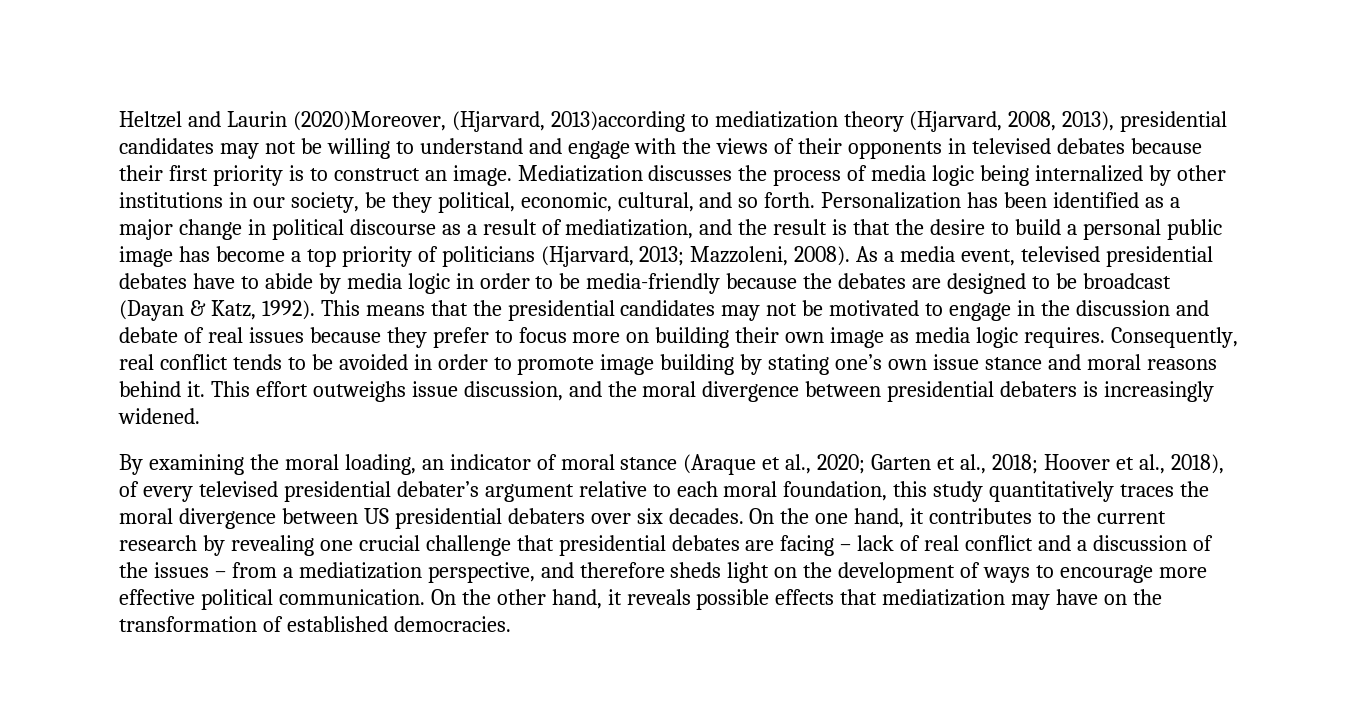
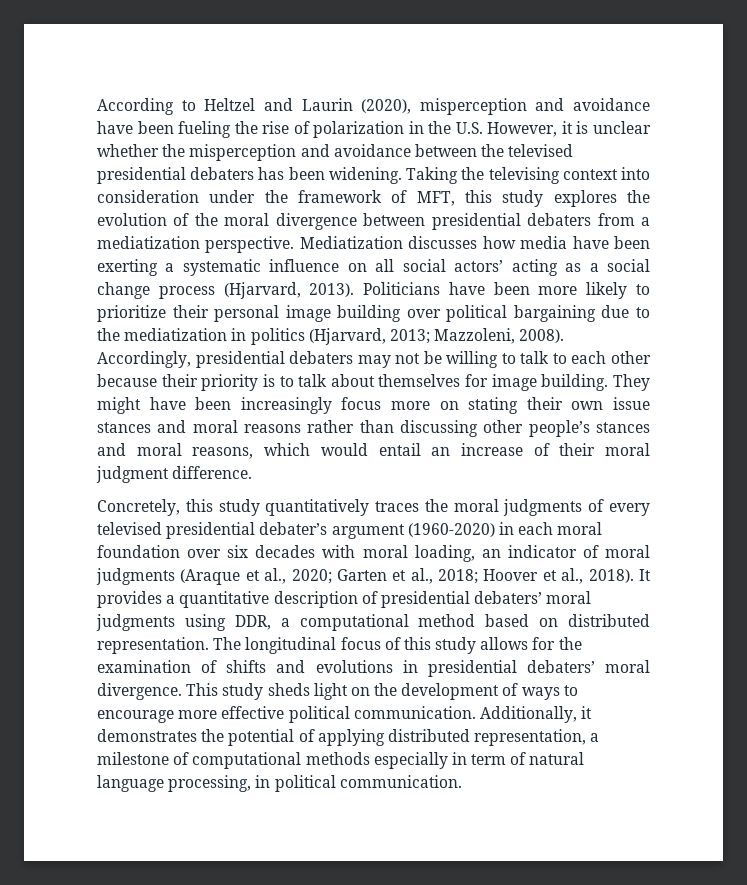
- Heltzel and Laurin (2020)Moreover, (Hjarvard, 2013)according to mediatization theory (Hjarvard, 2008, 2013), presidential candidates may not be willing to understand and engage with the views of their opponents in televised debates because their first priority is to construct an image. Mediatization discusses the process of media logic being internalized by other institutions in our society, be they political, economic, cultural, and so forth. Personalization has been identified as a major change in political discourse as a result of mediatization, and the result is that the desire to build a personal public image has become a top priority of politicians (Hjarvard, 2013; Mazzoleni, 2008). As a media event, televised presidential debates have to abide by media logic in order to be media-friendly because the debates are designed to be broadcast (Dayan & Katz, 1992). This means that the presidential candidates may not be motivated to engage in the discussion and debate of real issues because they prefer to focus more on building their own image as media logic requires. Consequently, real conflict tends to be avoided in order to promote image building by stating one’s own issue stance and moral reasons behind it. This effort outweighs issue discussion, and the moral divergence between presidential debaters is increasingly widened.
- By examining the moral loading, an indicator of moral stance (Araque et al., 2020; Garten et al., 2018; Hoover et al., 2018), of every televised presidential debater’s argument relative to each moral foundation, this study quantitatively traces the moral divergence between US presidential debaters over six decades. On the one hand, it contributes to the current research by revealing one crucial challenge that presidential debates are facing – lack of real conflict and a discussion of the issues – from a mediatization perspective, and therefore sheds light on the development of ways to encourage more effective political communication.
+ According to Heltzel and Laurin (2020), misperception and avoidance have been fueling the rise of polarization in the U.S. However, it is unclear whether the misperception and avoidance between the televised presidential debaters has been widening. Taking the televising context into consideration under the framework of MFT, this study explores the evolution of the moral divergence between presidential debaters from a mediatization perspective. Mediatization discusses how media have been exerting a systematic influence on all social actors’ acting as a social change process (Hjarvard, 2013). Politicians have been more likely to prioritize their personal image building over political bargaining due to the mediatization in politics (Hjarvard, 2013; Mazzoleni, 2008). Accordingly, presidential debaters may not be willing to talk to each other because their priority is to talk about themselves for image building. They might have been increasingly focus more on stating their own issue stances and moral reasons rather than discussing other people’s stances and moral reasons, which would entail an increase of their moral judgment difference.
+ Concretely, this study quantitatively traces the moral judgments of every televised presidential debater’s argument (1960-2020) in each moral foundation over six decades with moral loading, an indicator of moral judgments (Araque et al., 2020; Garten et al., 2018; Hoover et al., 2018). It provides a quantitative description of presidential debaters’ moral judgments using DDR, a computational method based on distributed representation. The longitudinal focus of this study allows for the examination of shifts and evolutions in presidential debaters’ moral divergence. This study sheds light on the development of ways to encourage more effective political communication.
- On the other hand, it reveals possible effects that mediatization may have on the transformation of established democracies.
+ Additionally, it demonstrates the potential of applying distributed representation, a milestone of computational methods especially in term of natural language processing, in political communication.

